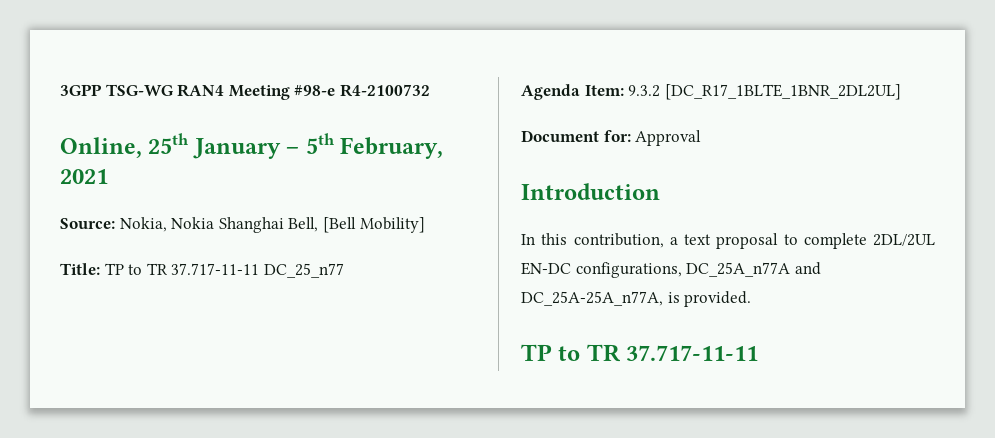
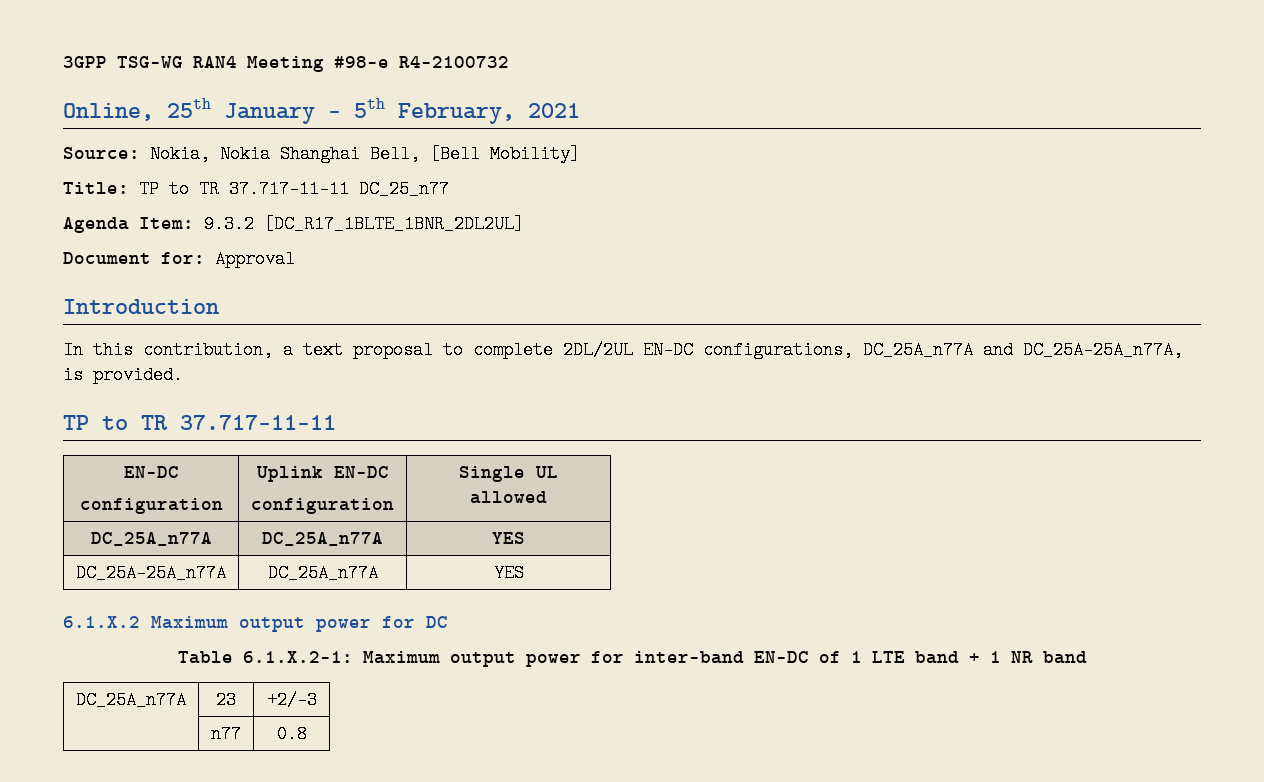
  In this contribution, a text proposal to complete 2DL/2UL EN-DC configurations, DC_25A_n77A and DC_25A-25A_n77A, is provided.
  TP to TR 37.717-11-11
+ EN-DC
+ configuration | Uplink EN-DC
+ configuration | Single UL allowed
+ DC_25A_n77A | DC_25A_n77A | YES
+ DC_25A-25A_n77A | DC_25A_n77A | YES
+ 6.1.X.2 Maximum output power for DC
+ Table 6.1.X.2-1: Maximum output power for inter-band EN-DC of 1 LTE band + 1 NR band
+ DC_25A_n77A | 23 | +2/-3
+ | n77 | 0.8

